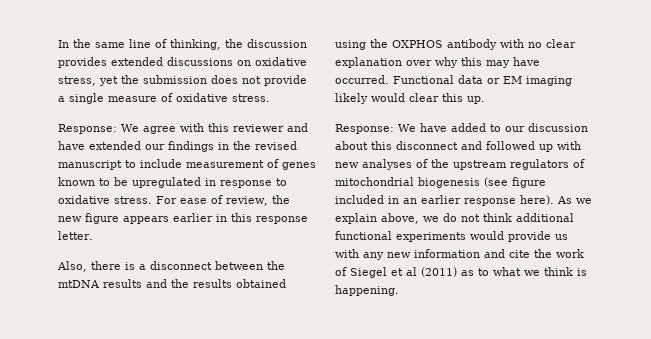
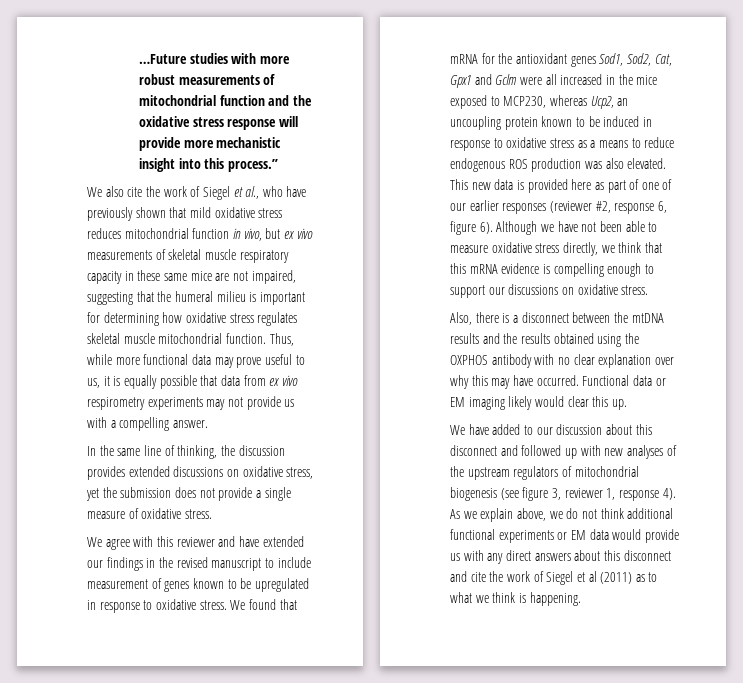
+ …Future studies with more robust measurements of mitochondrial function and the oxidative stress response will provide more mechanistic insight into this process.”
+ We also cite the work of Siegel et al., who have previously shown that mild oxidative stress reduces mitochondrial function in vivo, but ex vivo measurements of skeletal muscle respiratory capacity in these same mice are not impaired, suggesting that the humeral milieu is important for determining how oxidative stress regulates skeletal muscle mitochondrial function. Thus, while more functional data may prove useful to us, it is equally possible that data from ex vivo respirometry experiments may not provide us with a compelling answer.
- Response: We agree with this reviewer and have extended our findings in the revised manuscript to include measurement of genes known to be upregulated in response to oxidative stress.
+ We agree with this reviewer and have extended our findings in the revised manuscript to include measurement of genes known to be upregulated in response to oxidative stress.
- For ease of review, the new figure appears earlier in this response letter.
+ We found that mRNA for the antioxidant genes Sod1, Sod2, Cat, Gpx1 and Gclm were all increased in the mice exposed to MCP230, whereas Ucp2, an uncoupling protein known to be induced in response to oxidative stress as a means to reduce endogenous ROS production was also elevated. This new data is provided here as part of one of our earlier responses (reviewer #2, response 6, figure 6). Although we have not been able to measure oxidative stress directly, we think that this mRNA evidence is compelling enough to support our discussions on oxidative stress.
- Response: We have added to our discussion about this disconnect and followed up with new analyses of the upstream regulators of mitochondrial biogenesis (see figure included in an earlier response here).
+ We have added to our discussion about this disconnect and followed up with new analyses of the upstream regulators of mitochondrial biogenesis (see figure 3, reviewer 1, response 4).
- As we explain above, we do not think additional functional experiments would provide us with any new information and cite the work of Siegel et al (2011) as to what we think is happening.
+ As we explain above, we do not think additional functional experiments or EM data would provide us with any direct answers about this disconnect and cite the work of Siegel et al (2011) as to what we think is happening.

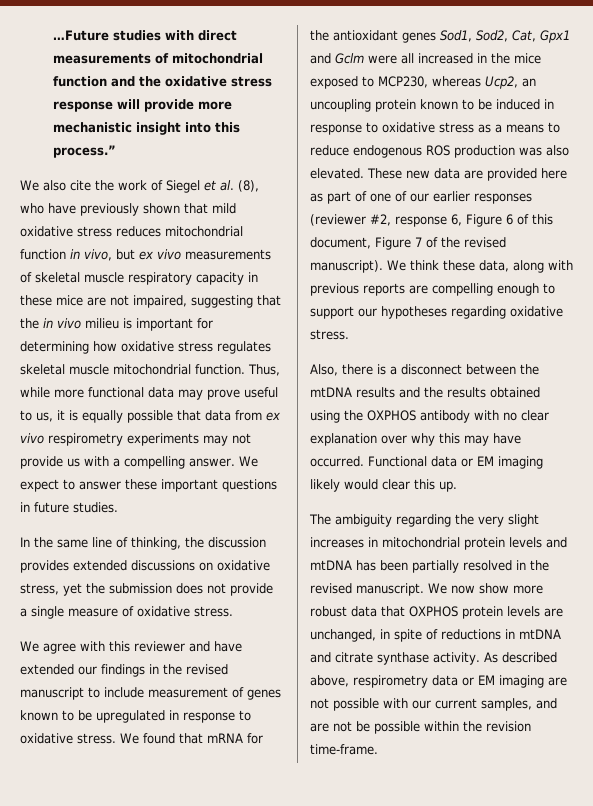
- …Future studies with more robust measurements of mitochondrial function and the oxidative stress response will provide more mechanistic insight into this process.”
+ …Future studies with direct measurements of mitochondrial function and the oxidative stress response will provide more mechanistic insight into this process.”
- We also cite the work of Siegel et al., who have previously shown that mild oxidative stress reduces mitochondrial function in vivo, but ex vivo measurements of skeletal muscle respiratory capacity in these same mice are not impaired, suggesting that the humeral milieu is important for determining how oxidative stress regulates skeletal muscle mitochondrial function.
+ We also cite the work of Siegel et al. (8), who have previously shown that mild oxidative stress reduces mitochondrial function in vivo, but ex vivo measurements of skeletal muscle respiratory capacity in these mice are not impaired, suggesting that the in vivo milieu is important for determining how oxidative stress regulates skeletal muscle mitochondrial function.
+ We expect to answer these important questions in future studies.
- This new data is provided here as part of one of our earlier responses (reviewer #2, response 6, figure 6). Although we have not been able to measure oxidative stress directly, we think that this mRNA evidence is compelling enough to support our discussions on oxidative stress.
+ These new data are provided here as part of one of our earlier responses (reviewer #2, response 6, Figure 6 of this document, Figure 7 of the revised manuscript). We think these data, along with previous reports are compelling enough to support our hypotheses regarding oxidative stress.
- We have added to our discussion about this disconnect and followed up with new analyses of the upstream regulators of mitochondrial biogenesis (see figure 3, reviewer 1, response 4). As we explain above, we do not think additional functional experiments or EM data would provide us with any direct answers about this disconnect and cite the work of Siegel et al (2011) as to what we think is happening.
+ The ambiguity regarding the very slight increases in mitochondrial protein levels and mtDNA has been partially resolved in the revised manuscript. We now show more robust data that OXPHOS protein levels are unchanged, in spite of reductions in mtDNA and citrate synthase activity. As described above, respirometry data or EM imaging are not possible with our current samples, and are not be possible within the revision time-frame.

